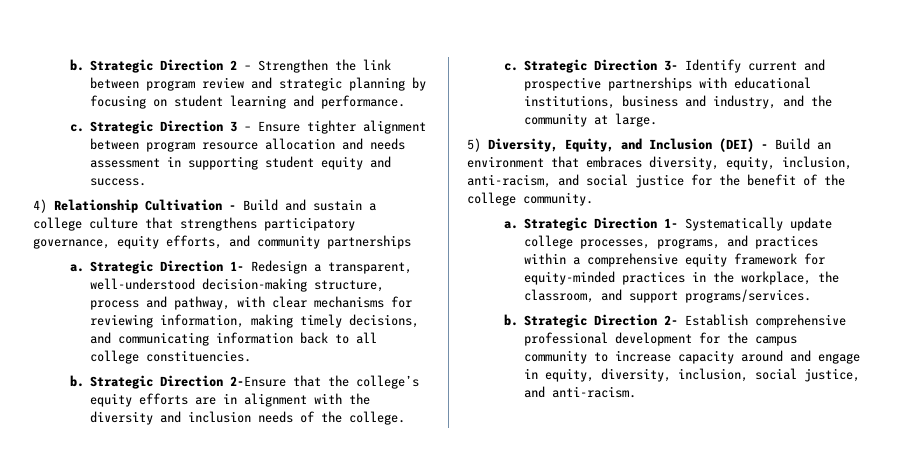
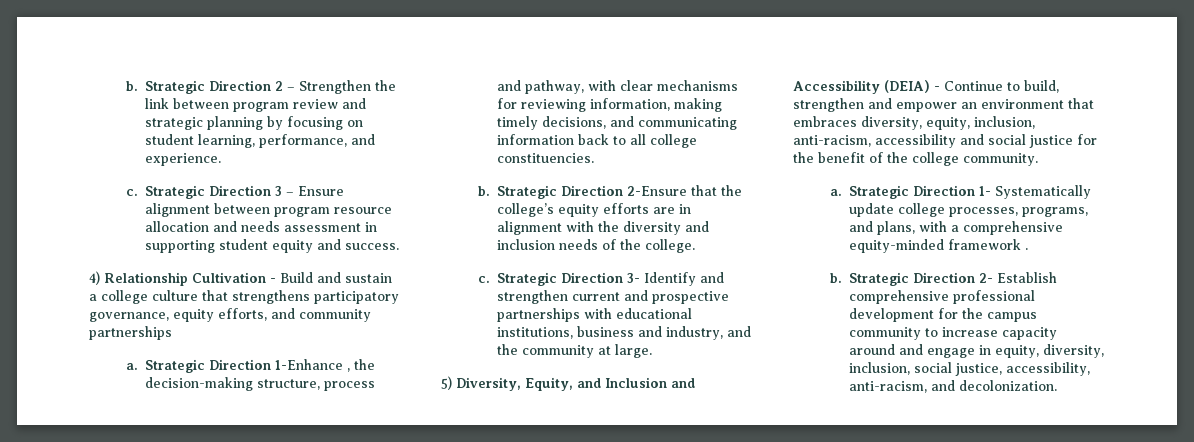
- Strategic Direction 2 – Strengthen the link between program review and strategic planning by focusing on student learning and performance.
+ Strategic Direction 2 – Strengthen the link between program review and strategic planning by focusing on student learning, performance, and experience.
- Strategic Direction 3 – Ensure tighter alignment between program resource allocation and needs assessment in supporting student equity and success.
+ Strategic Direction 3 – Ensure alignment between program resource allocation and needs assessment in supporting student equity and success.
- Strategic Direction 1- Redesign a transparent, well-understood decision-making structure, process and pathway, with clear mechanisms for reviewing information, making timely decisions, and communicating information back to all college constituencies.
+ Strategic Direction 1-Enhance , the decision-making structure, process and pathway, with clear mechanisms for reviewing information, making timely decisions, and communicating information back to all college constituencies.
- Strategic Direction 3- Identify current and prospective partnerships with educational institutions, business and industry, and the community at large.
+ Strategic Direction 3- Identify and strengthen current and prospective partnerships with educational institutions, business and industry, and the community at large.
- 5) Diversity, Equity, and Inclusion (DEI) - Build an environment that embraces diversity, equity, inclusion, anti-racism, and social justice for the benefit of the college community.
+ 5) Diversity, Equity, and Inclusion and Accessibility (DEIA) - Continue to build, strengthen and empower an environment that embraces diversity, equity, inclusion, anti-racism, accessibility and social justice for the benefit of the college community.
- Strategic Direction 1- Systematically update college processes, programs, and practices within a comprehensive equity framework for equity-minded practices in the workplace, the classroom, and support programs/services.
+ Strategic Direction 1- Systematically update college processes, programs, and plans, with a comprehensive equity-minded framework .
- Strategic Direction 2- Establish comprehensive professional development for the campus community to increase capacity around and engage in equity, diversity, inclusion, social justice, and anti-racism.
+ Strategic Direction 2- Establish comprehensive professional development for the campus community to increase capacity around and engage in equity, diversity, inclusion, social justice, accessibility, anti-racism, and decolonization.

